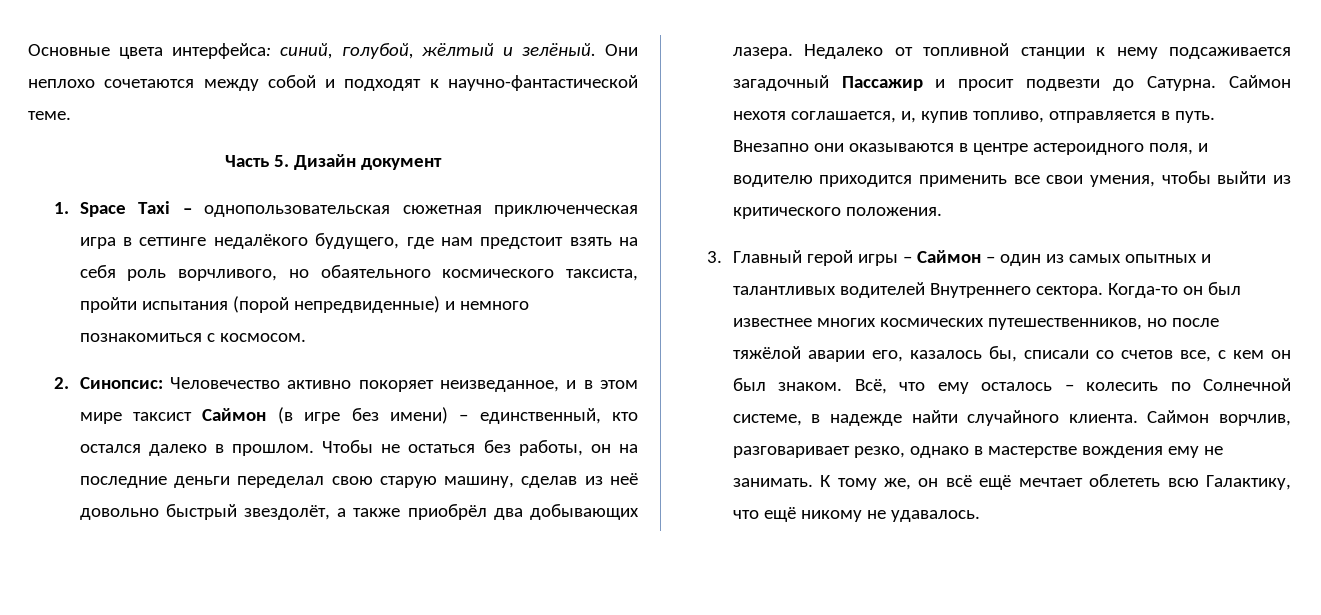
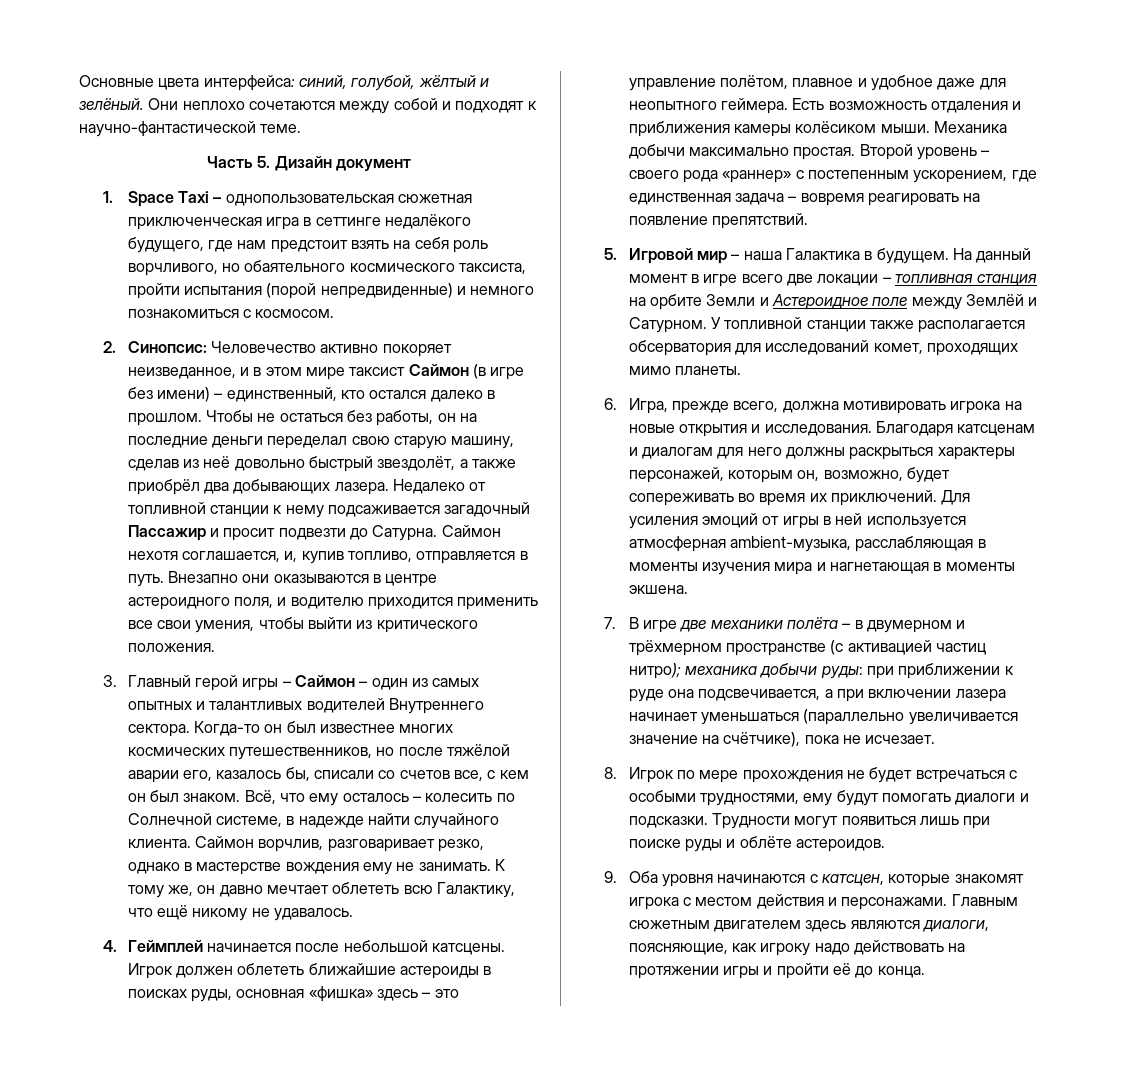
- К тому же, он всё ещё мечтает облететь всю Галактику, что ещё никому не удавалось.
+ К тому же, он давно мечтает облететь всю Галактику, что ещё никому не удавалось.
+ 4. Геймплей начинается после небольшой катсцены. Игрок должен облететь ближайшие астероиды в поисках руды, основная «фишка» здесь – это управление полётом, плавное и удобное даже для неопытного геймера. Есть возможность отдаления и приближения камеры колёсиком мыши. Механика добычи максимально простая. Второй уровень – своего рода «раннер» с постепенным ускорением, где единственная задача – вовремя реагировать на появление препятствий.
+ 5. Игровой мир – наша Галактика в будущем. На данный момент в игре всего две локации – топливная станция на орбите Земли и Астероидное поле между Землёй и Сатурном. У топливной станции также располагается обсерватория для исследований комет, проходящих мимо планеты.
+ 6. Игра, прежде всего, должна мотивировать игрока на новые открытия и исследования. Благодаря катсценам и диалогам для него должны раскрыться характеры персонажей, которым он, возможно, будет сопереживать во время их приключений. Для усиления эмоций от игры в ней используется атмосферная ambient-музыка, расслабляющая в моменты изучения мира и нагнетающая в моменты экшена.
+ 7. В игре две механики полёта – в двумерном и трёхмерном пространстве (с активацией частиц нитро); механика добычи руды: при приближении к руде она подсвечивается, а при включении лазера начинает уменьшаться (параллельно увеличивается значение на счётчике), пока не исчезает.
+ 8. Игрок по мере прохождения не будет встречаться с особыми трудностями, ему будут помогать диалоги и подсказки. Трудности могут появиться лишь при поиске руды и облёте астероидов.
+ 9. Оба уровня начинаются с катсцен, которые знакомят игрока с местом действия и персонажами. Главным сюжетным двигателем здесь являются диалоги, поясняющие, как игроку надо действовать на протяжении игры и пройти её до конца.

